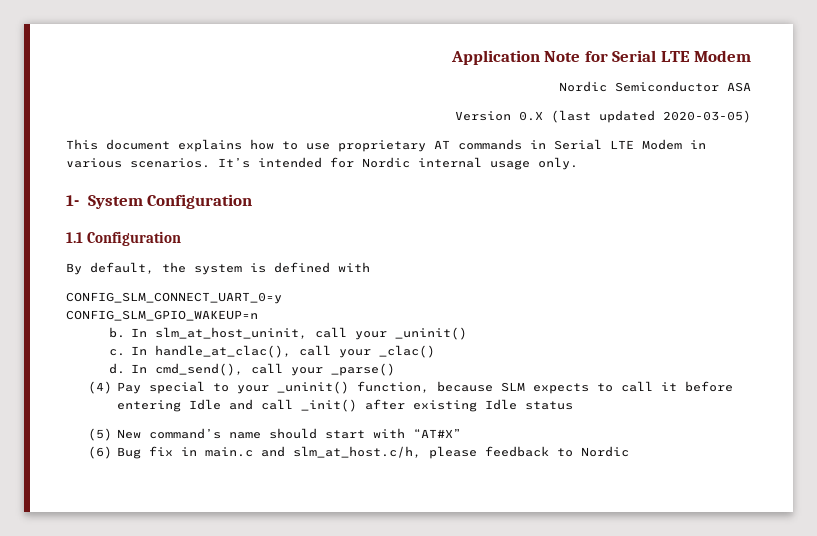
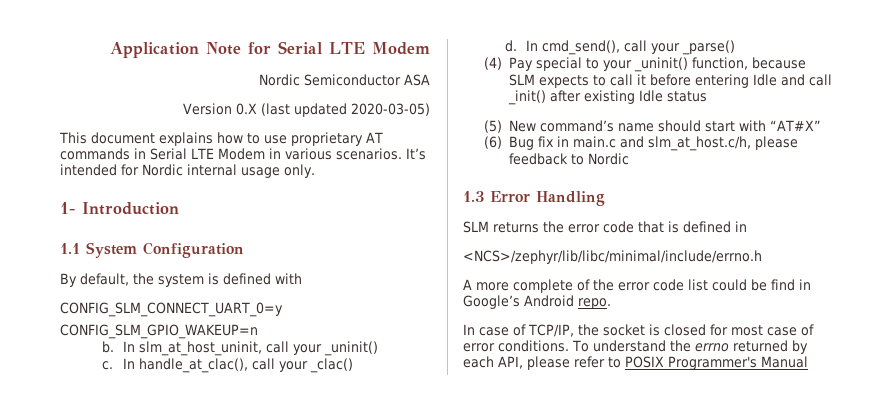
- 1- System Configuration
+ 1- Introduction
- 1.1 Configuration
+ 1.1 System Configuration
+ 1.3 Error Handling
+ SLM returns the error code that is defined in
+ <NCS>/zephyr/lib/libc/minimal/include/errno.h
+ A more complete of the error code list could be find in Google’s Android repo.
+ In case of TCP/IP, the socket is closed for most case of error conditions. To understand the errno returned by each API, please refer to POSIX Programmer's Manual

